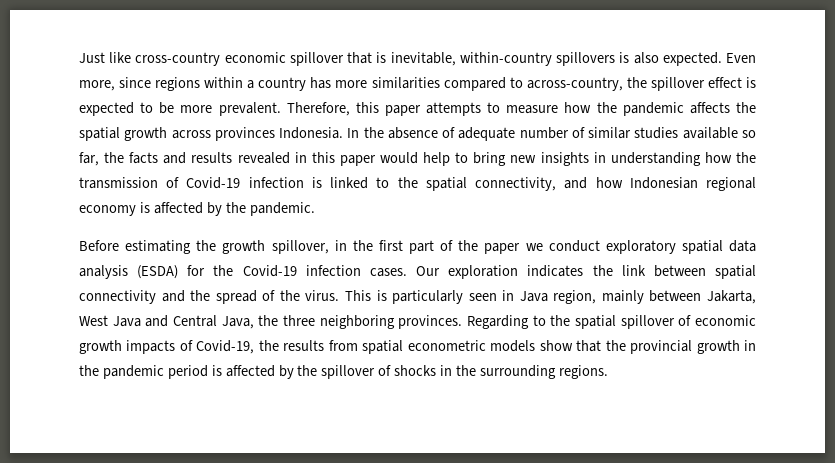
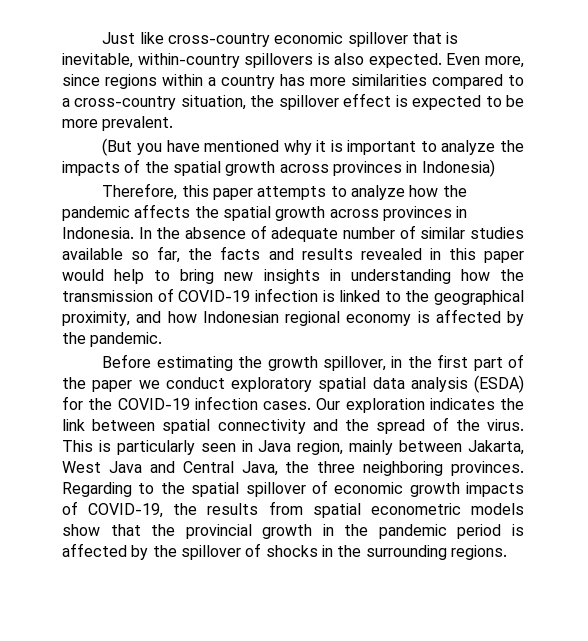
- Even more, since regions within a country has more similarities compared to across-country, the spillover effect is expected to be more prevalent. Therefore, this paper attempts to measure how the pandemic affects the spatial growth across provinces Indonesia.
+ Even more, since regions within a country has more similarities compared to a cross-country situation, the spillover effect is expected to be more prevalent.
+ (But you have mentioned why it is important to analyze the impacts of the spatial growth across provinces in Indonesia)
+ Therefore, this paper attempts to analyze how the pandemic affects the spatial growth across provinces in Indonesia.
- In the absence of adequate number of similar studies available so far, the facts and results revealed in this paper would help to bring new insights in understanding how the transmission of Covid-19 infection is linked to the spatial connectivity, and how Indonesian regional economy is affected by the pandemic.
+ In the absence of adequate number of similar studies available so far, the facts and results revealed in this paper would help to bring new insights in understanding how the transmission of COVID-19 infection is linked to the geographical proximity, and how Indonesian regional economy is affected by the pandemic.
- Before estimating the growth spillover, in the first part of the paper we conduct exploratory spatial data analysis (ESDA) for the Covid-19 infection cases.
+ Before estimating the growth spillover, in the first part of the paper we conduct exploratory spatial data analysis (ESDA) for the COVID-19 infection cases.
- Regarding to the spatial spillover of economic growth impacts of Covid-19, the results from spatial econometric models show that the provincial growth in the pandemic period is affected by the spillover of shocks in the surrounding regions.
+ Regarding to the spatial spillover of economic growth impacts of COVID-19, the results from spatial econometric models show that the provincial growth in the pandemic period is affected by the spillover of shocks in the surrounding regions.

